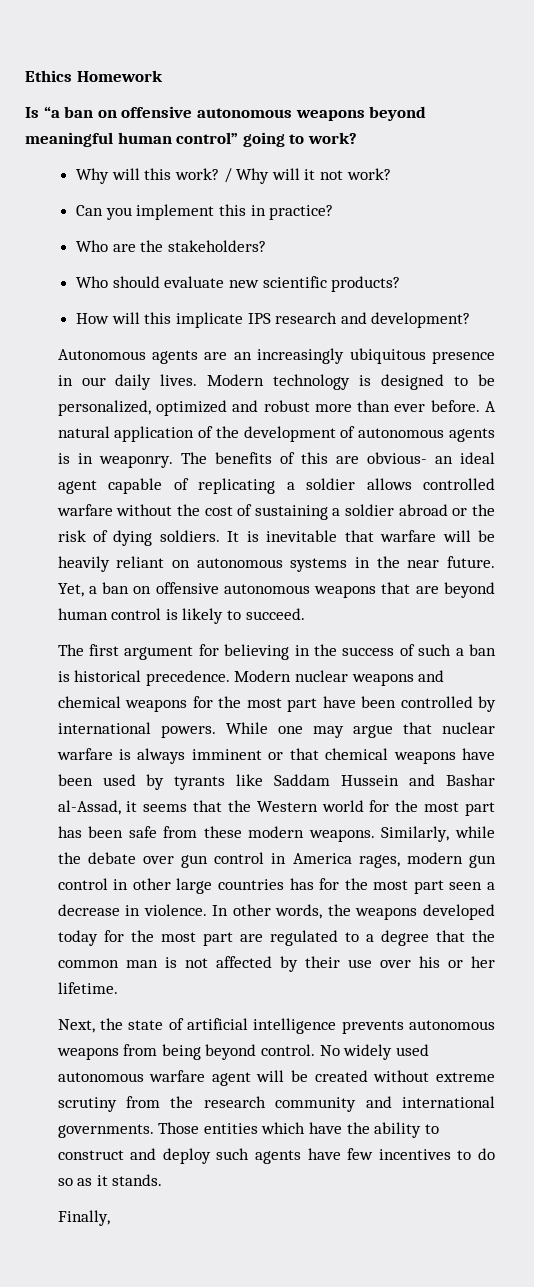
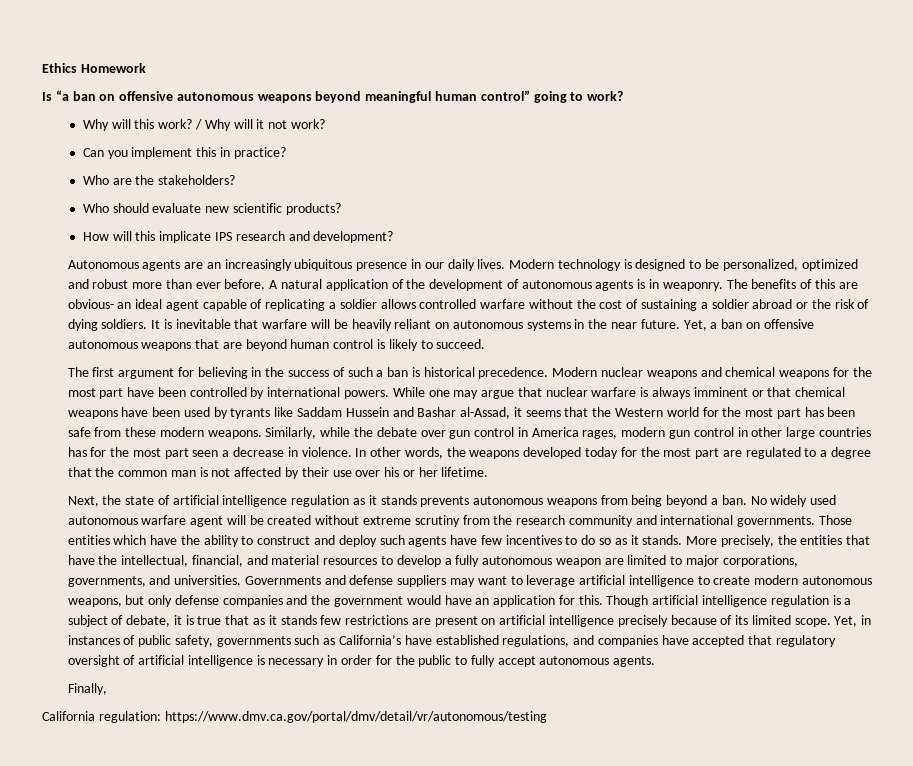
- Next, the state of artificial intelligence prevents autonomous weapons from being beyond control.
+ Next, the state of artificial intelligence regulation as it stands prevents autonomous weapons from being beyond a ban.
- Those entities which have the ability to construct and deploy such agents have few incentives to do so as it stands.
+ Those entities which have the ability to construct and deploy such agents have few incentives to do so as it stands. More precisely, the entities that have the intellectual, financial, and material resources to develop a fully autonomous weapon are limited to major corporations, governments, and universities. Governments and defense suppliers may want to leverage artificial intelligence to create modern autonomous weapons, but only defense companies and the government would have an application for this. Though artificial intelligence regulation is a subject of debate, it is true that as it stands few restrictions are present on artificial intelligence precisely because of its limited scope. Yet, in instances of public safety, governments such as California’s have established regulations, and companies have accepted that regulatory oversight of artificial intelligence is necessary in order for the public to fully accept autonomous agents.
  Finally,
+ California regulation: https://www.dmv.ca.gov/portal/dmv/detail/vr/autonomous/testing

